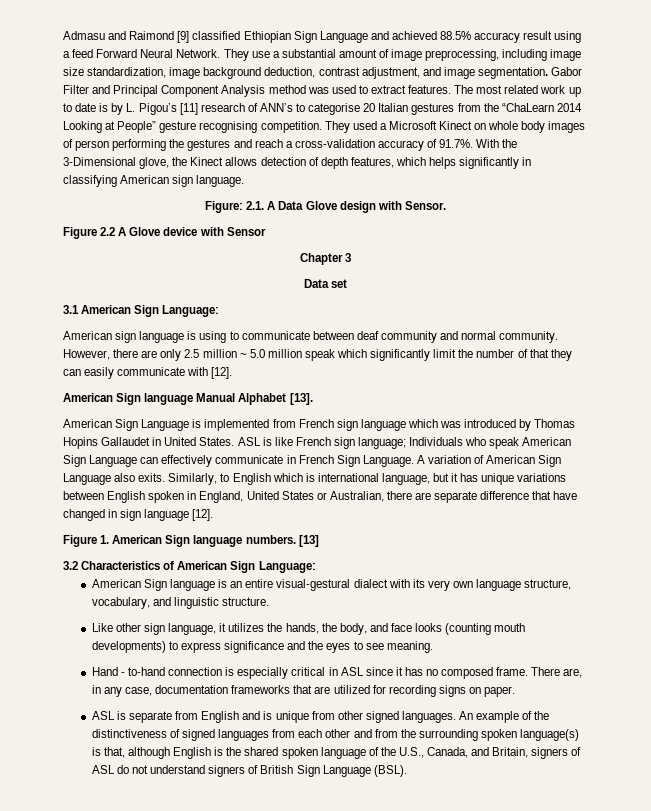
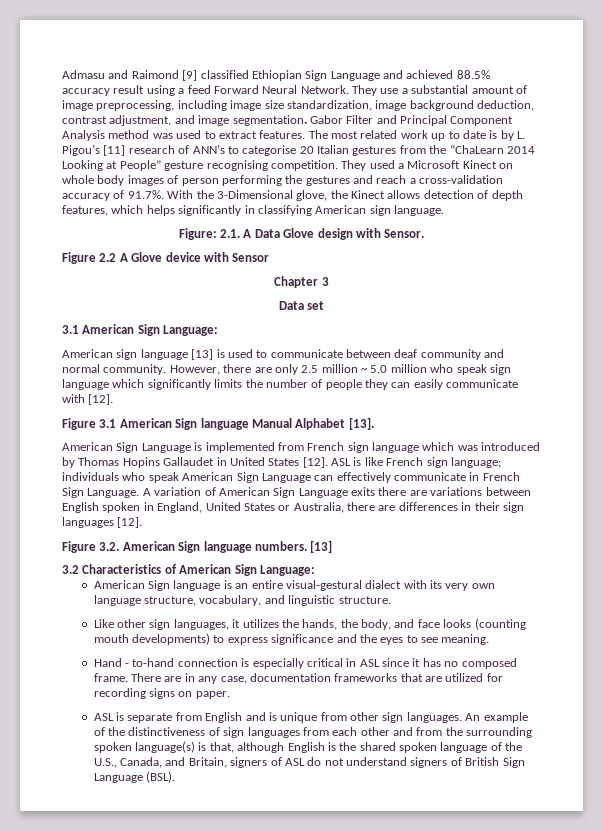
- American sign language is using to communicate between deaf community and normal community.
+ American sign language [13] is used to communicate between deaf community and normal community.
- However, there are only 2.5 million ~ 5.0 million speak which significantly limit the number of that they can easily communicate with [12].
+ However, there are only 2.5 million ~ 5.0 million who speak sign language which significantly limits the number of people they can easily communicate with [12].
- American Sign language Manual Alphabet [13].
+ Figure 3.1 American Sign language Manual Alphabet [13].
- American Sign Language is implemented from French sign language which was introduced by Thomas Hopins Gallaudet in United States.
+ American Sign Language is implemented from French sign language which was introduced by Thomas Hopins Gallaudet in United States [12].
- ASL is like French sign language; Individuals who speak American Sign Language can effectively communicate in French Sign Language.
+ ASL is like French sign language; individuals who speak American Sign Language can effectively communicate in French Sign Language.
- A variation of American Sign Language also exits. Similarly, to English which is international language, but it has unique variations between English spoken in England, United States or Australian, there are separate difference that have changed in sign language [12].
- Figure 1. American Sign language numbers.
+ A variation of American Sign Language exits there are variations between English spoken in England, United States or Australia, there are differences in their sign languages [12].
+ Figure 3.2. American Sign language numbers.
- Like other sign language, it utilizes the hands, the body, and face looks (counting mouth developments) to express significance and the eyes to see meaning.
+ Like other sign languages, it utilizes the hands, the body, and face looks (counting mouth developments) to express significance and the eyes to see meaning.
- There are, in any case, documentation frameworks that are utilized for recording signs on paper.
+ There are in any case, documentation frameworks that are utilized for recording signs on paper.
- ASL is separate from English and is unique from other signed languages.
+ ASL is separate from English and is unique from other sign languages.
- An example of the distinctiveness of signed languages from each other and from the surrounding spoken language(s) is that, although English is the shared spoken language of the U.S., Canada, and Britain, signers of ASL do not understand signers of British Sign Language (BSL).
+ An example of the distinctiveness of sign languages from each other and from the surrounding spoken language(s) is that, although English is the shared spoken language of the U.S., Canada, and Britain, signers of ASL do not understand signers of British Sign Language (BSL).

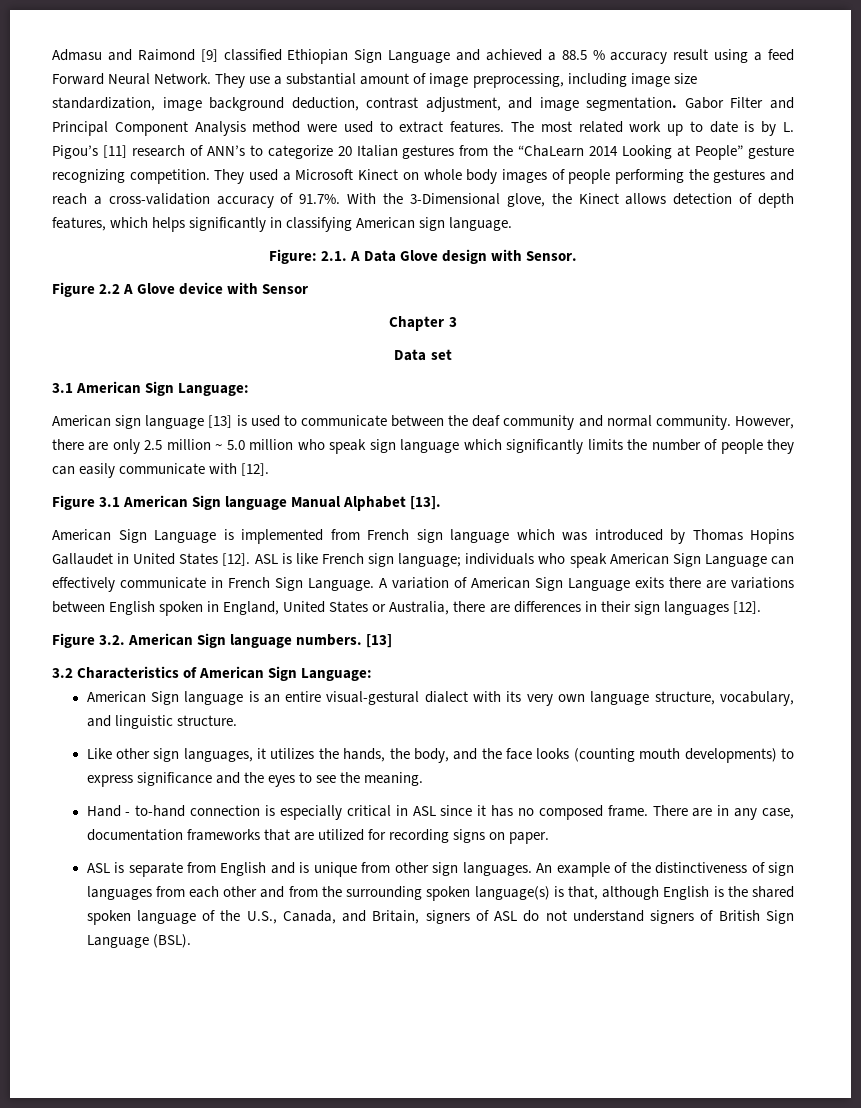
- Admasu and Raimond [9] classified Ethiopian Sign Language and achieved 88.5% accuracy result using a feed Forward Neural Network.
+ Admasu and Raimond [9] classified Ethiopian Sign Language and achieved a 88.5 % accuracy result using a feed Forward Neural Network.
- Gabor Filter and Principal Component Analysis method was used to extract features.
+ Gabor Filter and Principal Component Analysis method were used to extract features.
- The most related work up to date is by L. Pigou’s [11] research of ANN’s to categorise 20 Italian gestures from the “ChaLearn 2014 Looking at People” gesture recognising competition.
+ The most related work up to date is by L. Pigou’s [11] research of ANN’s to categorize 20 Italian gestures from the “ChaLearn 2014 Looking at People” gesture recognizing competition.
- They used a Microsoft Kinect on whole body images of person performing the gestures and reach a cross-validation accuracy of 91.7%. With the 3-Dimensional glove, the Kinect allows detection of depth features, which helps significantly in classifying American sign language.
+ They used a Microsoft Kinect on whole body images of people performing the gestures and reach a cross-validation accuracy of 91.7%. With the 3-Dimensional glove, the Kinect allows detection of depth features, which helps significantly in classifying American sign language.
- American sign language [13] is used to communicate between deaf community and normal community.
+ American sign language [13] is used to communicate between the deaf community and normal community.
- Like other sign languages, it utilizes the hands, the body, and face looks (counting mouth developments) to express significance and the eyes to see meaning.
+ Like other sign languages, it utilizes the hands, the body, and the face looks (counting mouth developments) to express significance and the eyes to see the meaning.

